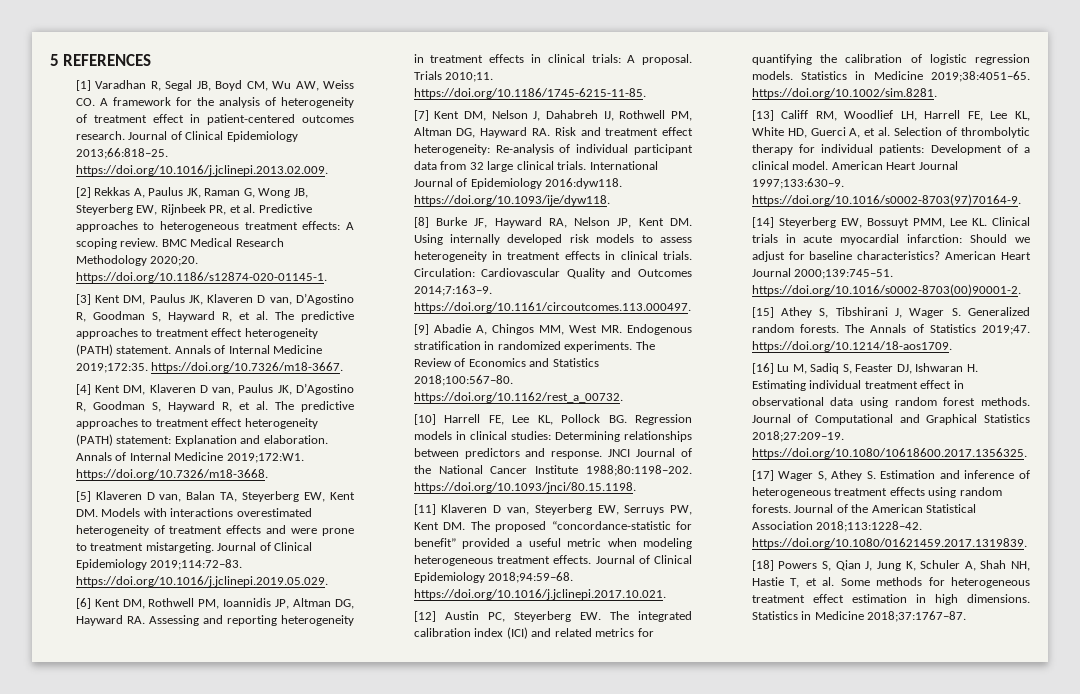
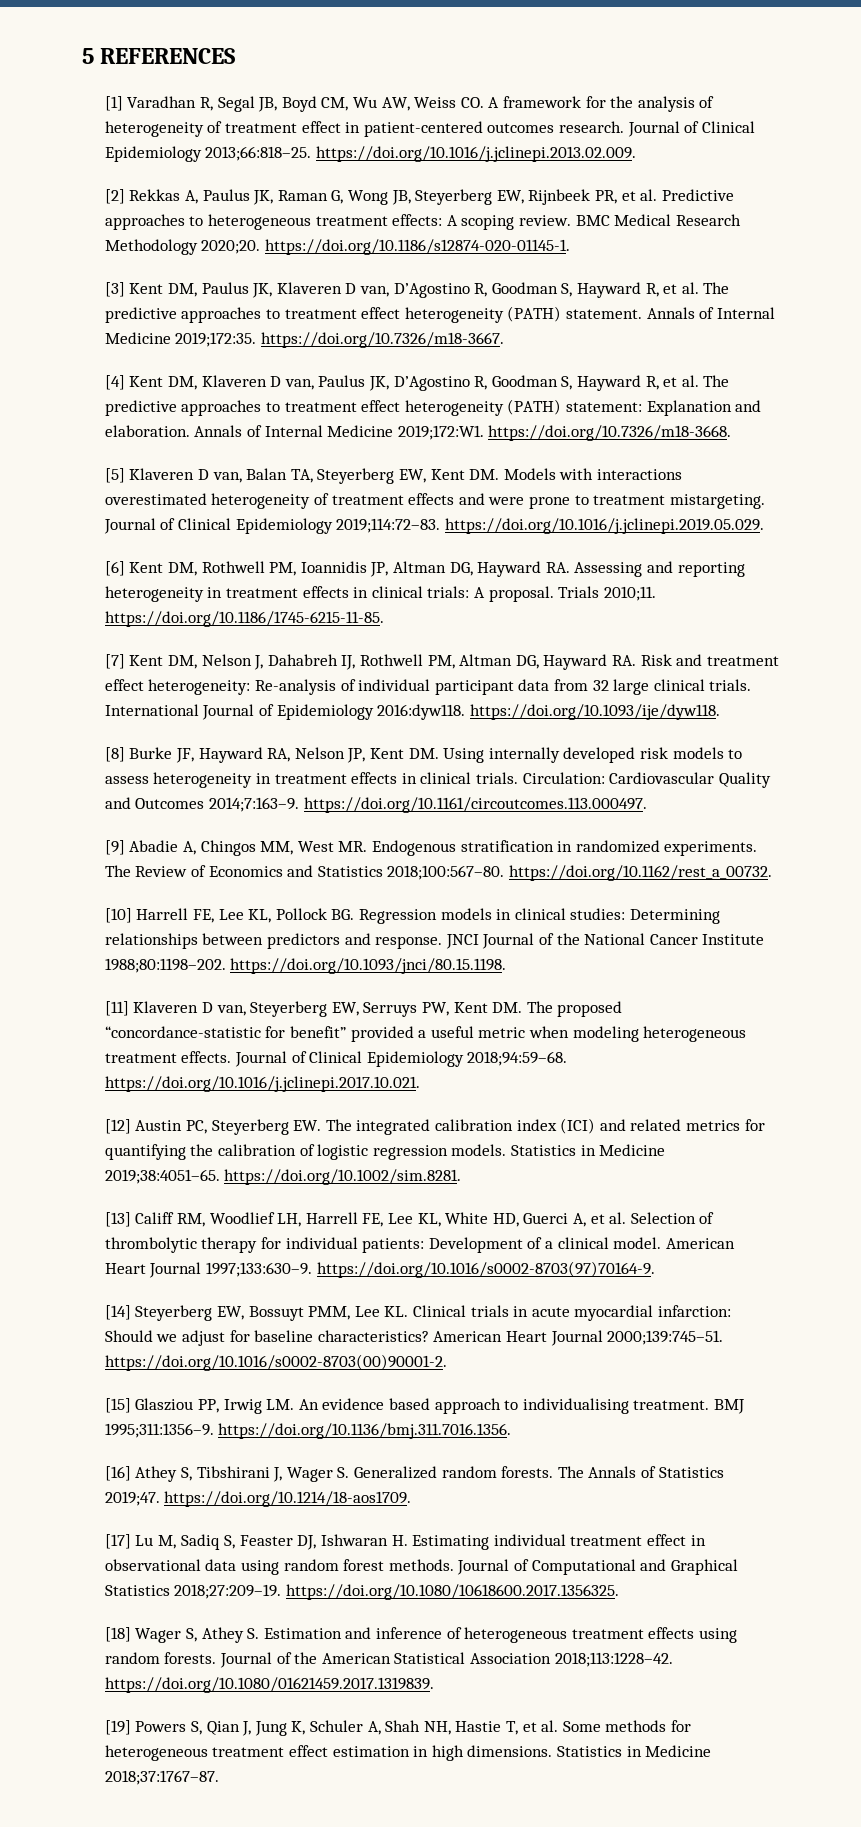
- [15] Athey S, Tibshirani J, Wager S. Generalized random forests.
+ [15] Glasziou PP, Irwig LM. An evidence based approach to individualising treatment. BMJ 1995;311:1356–9. https://doi.org/10.1136/bmj.311.7016.1356.
+ [16] Athey S, Tibshirani J, Wager S. Generalized random forests.
- [16] Lu M, Sadiq S, Feaster DJ, Ishwaran H. Estimating individual treatment effect in observational data using random forest methods.
+ [17] Lu M, Sadiq S, Feaster DJ, Ishwaran H. Estimating individual treatment effect in observational data using random forest methods.
- [17] Wager S, Athey S. Estimation and inference of heterogeneous treatment effects using random forests.
+ [18] Wager S, Athey S. Estimation and inference of heterogeneous treatment effects using random forests.
- [18] Powers S, Qian J, Jung K, Schuler A, Shah NH, Hastie T, et al. Some methods for heterogeneous treatment effect estimation in high dimensions.
+ [19] Powers S, Qian J, Jung K, Schuler A, Shah NH, Hastie T, et al. Some methods for heterogeneous treatment effect estimation in high dimensions.

